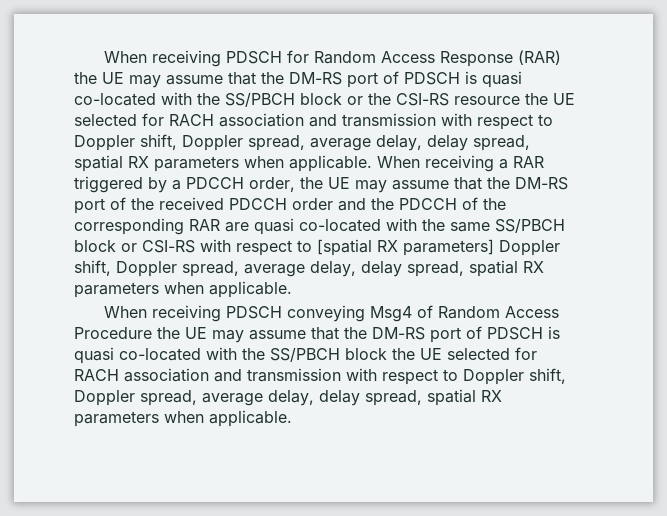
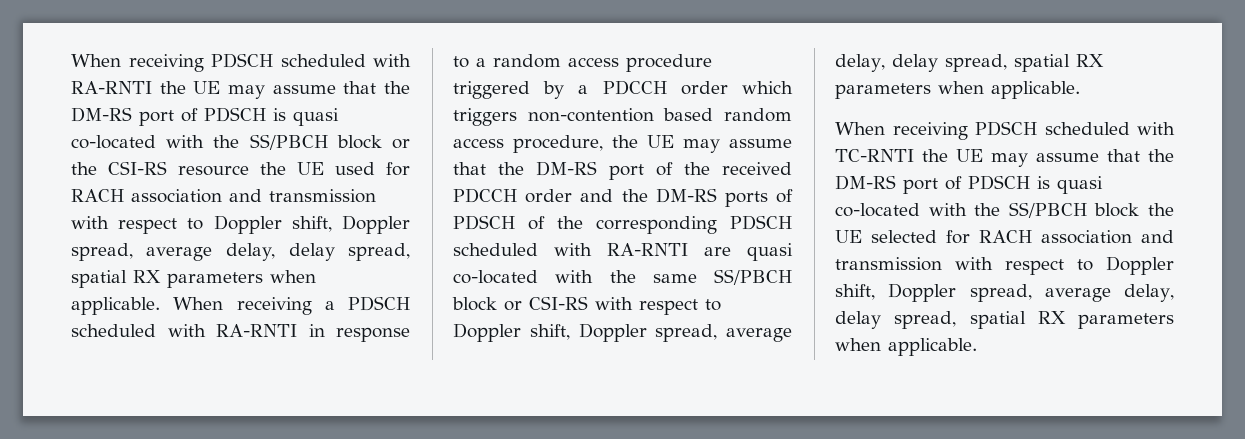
- When receiving PDSCH for Random Access Response (RAR) the UE may assume that the DM-RS port of PDSCH is quasi co-located with the SS/PBCH block or the CSI-RS resource the UE selected for RACH association and transmission with respect to Doppler shift, Doppler spread, average delay, delay spread, spatial RX parameters when applicable.
+ When receiving PDSCH scheduled with RA-RNTI the UE may assume that the DM-RS port of PDSCH is quasi co-located with the SS/PBCH block or the CSI-RS resource the UE used for RACH association and transmission with respect to Doppler shift, Doppler spread, average delay, delay spread, spatial RX parameters when applicable.
- When receiving a RAR triggered by a PDCCH order, the UE may assume that the DM-RS port of the received PDCCH order and the PDCCH of the corresponding RAR are quasi co-located with the same SS/PBCH block or CSI-RS with respect to [spatial RX parameters] Doppler shift, Doppler spread, average delay, delay spread, spatial RX parameters when applicable.
+ When receiving a PDSCH scheduled with RA-RNTI in response to a random access procedure triggered by a PDCCH order which triggers non-contention based random access procedure, the UE may assume that the DM-RS port of the received PDCCH order and the DM-RS ports of PDSCH of the corresponding PDSCH scheduled with RA-RNTI are quasi co-located with the same SS/PBCH block or CSI-RS with respect to Doppler shift, Doppler spread, average delay, delay spread, spatial RX parameters when applicable.
- When receiving PDSCH conveying Msg4 of Random Access Procedure the UE may assume that the DM-RS port of PDSCH is quasi co-located with the SS/PBCH block the UE selected for RACH association and transmission with respect to Doppler shift, Doppler spread, average delay, delay spread, spatial RX parameters when applicable.
+ When receiving PDSCH scheduled with TC-RNTI the UE may assume that the DM-RS port of PDSCH is quasi co-located with the SS/PBCH block the UE selected for RACH association and transmission with respect to Doppler shift, Doppler spread, average delay, delay spread, spatial RX parameters when applicable.

